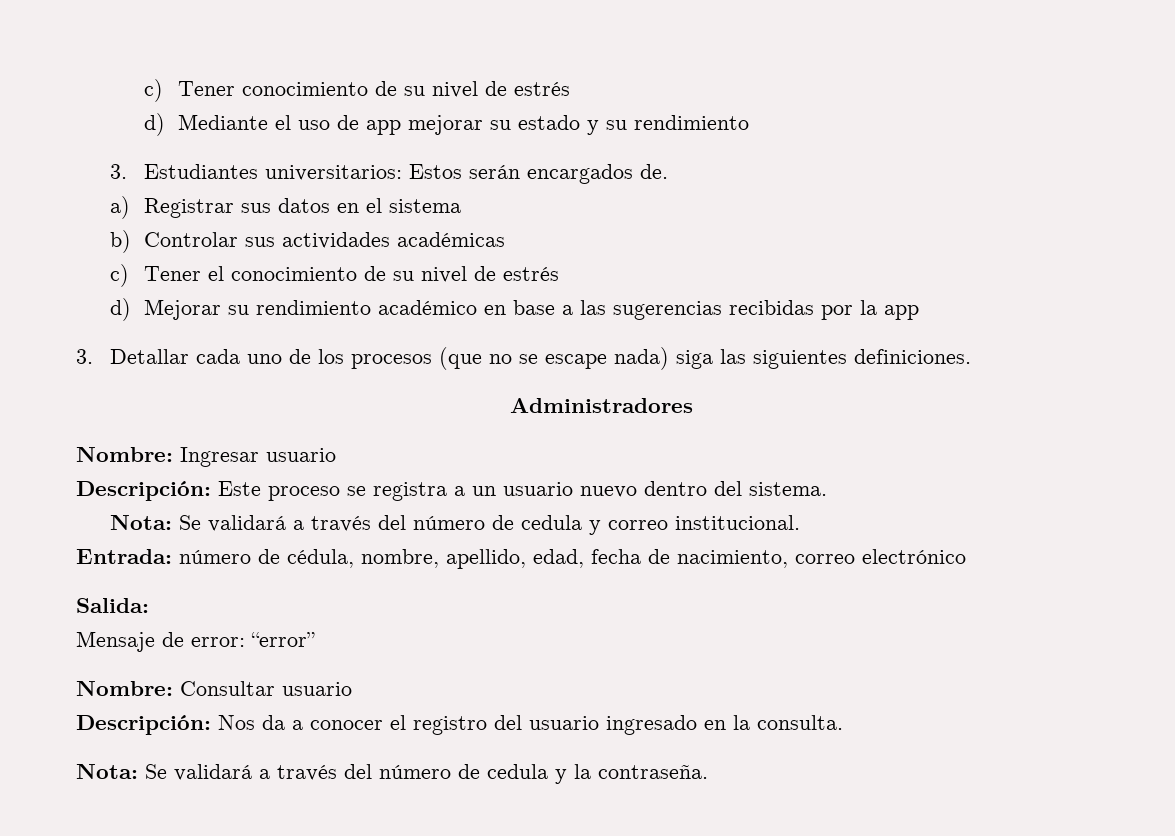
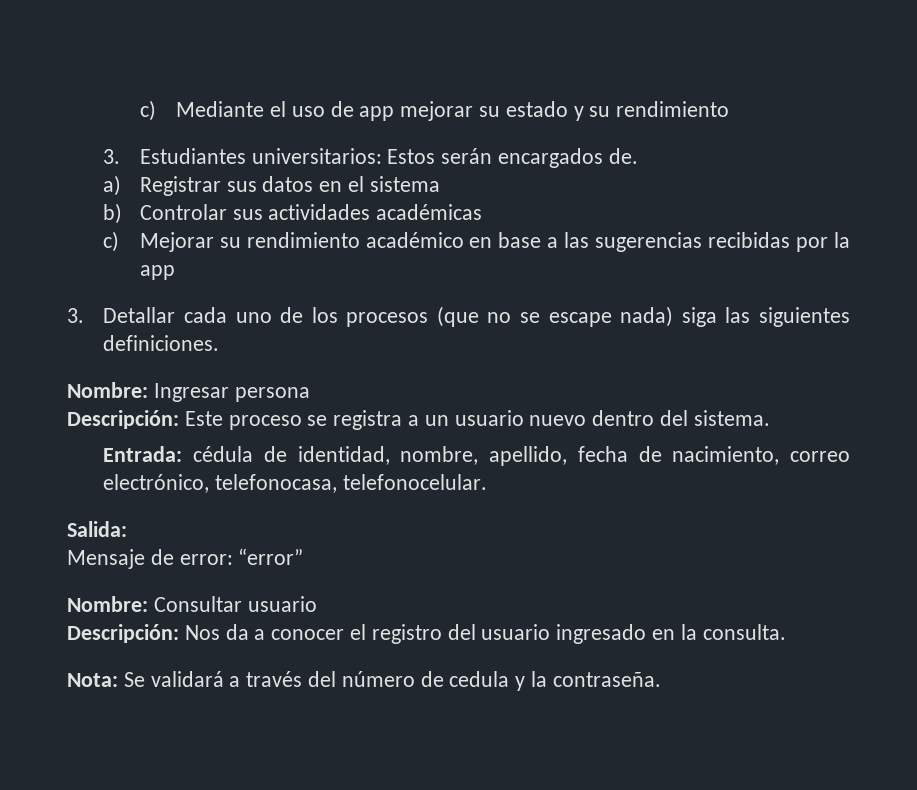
- c) Tener conocimiento de su nivel de estrés
- d) Mediante el uso de app mejorar su estado y su rendimiento
+ c) Mediante el uso de app mejorar su estado y su rendimiento
- c) Tener el conocimiento de su nivel de estrés
- d) Mejorar su rendimiento académico en base a las sugerencias recibidas por la app
+ c) Mejorar su rendimiento académico en base a las sugerencias recibidas por la app
- Administradores
- Nombre: Ingresar usuario
+ Nombre: Ingresar persona
- Nota: Se validará a través del número de cedula y correo institucional.
- Entrada: número de cédula, nombre, apellido, edad, fecha de nacimiento, correo electrónico
+ Entrada: cédula de identidad, nombre, apellido, fecha de nacimiento, correo electrónico, telefonocasa, telefonocelular.

